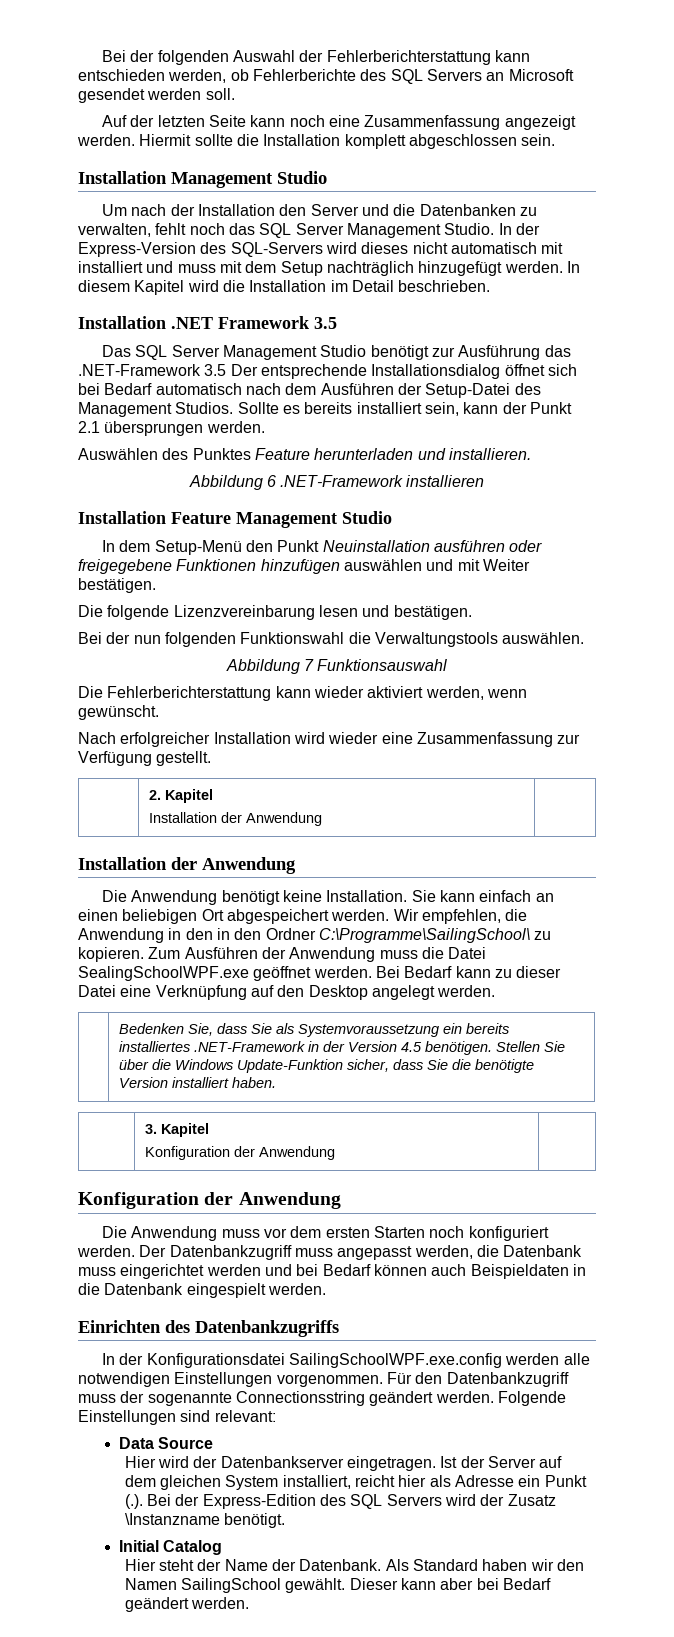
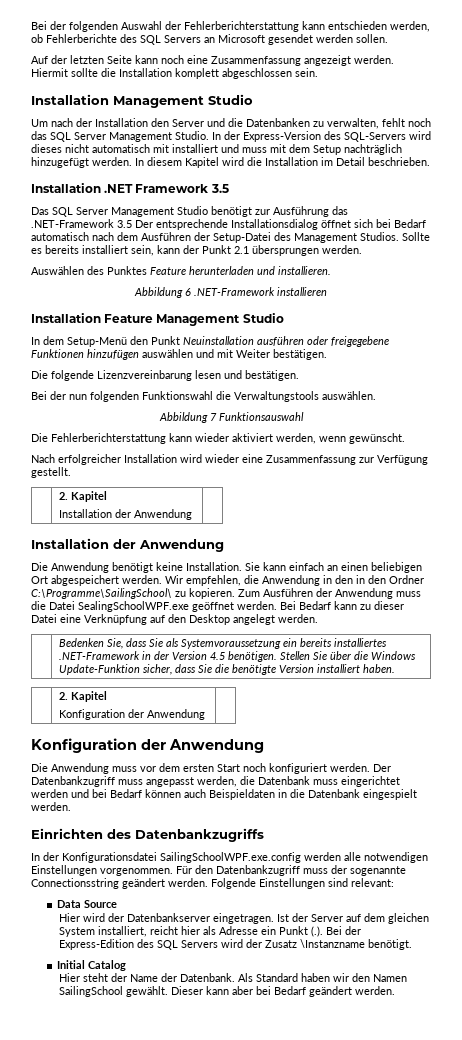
- Bei der folgenden Auswahl der Fehlerberichterstattung kann entschieden werden, ob Fehlerberichte des SQL Servers an Microsoft gesendet werden soll.
+ Bei der folgenden Auswahl der Fehlerberichterstattung kann entschieden werden, ob Fehlerberichte des SQL Servers an Microsoft gesendet werden sollen.
  | Bedenken Sie, dass Sie als Systemvoraussetzung ein bereits installiertes .NET-Framework in der Version 4.5 benötigen. Stellen Sie über die Windows Update-Funktion sicher, dass Sie die benötigte Version installiert haben.
- | 3. Kapitel
+ | 2. Kapitel
- Die Anwendung muss vor dem ersten Starten noch konfiguriert werden.
+ Die Anwendung muss vor dem ersten Start noch konfiguriert werden.

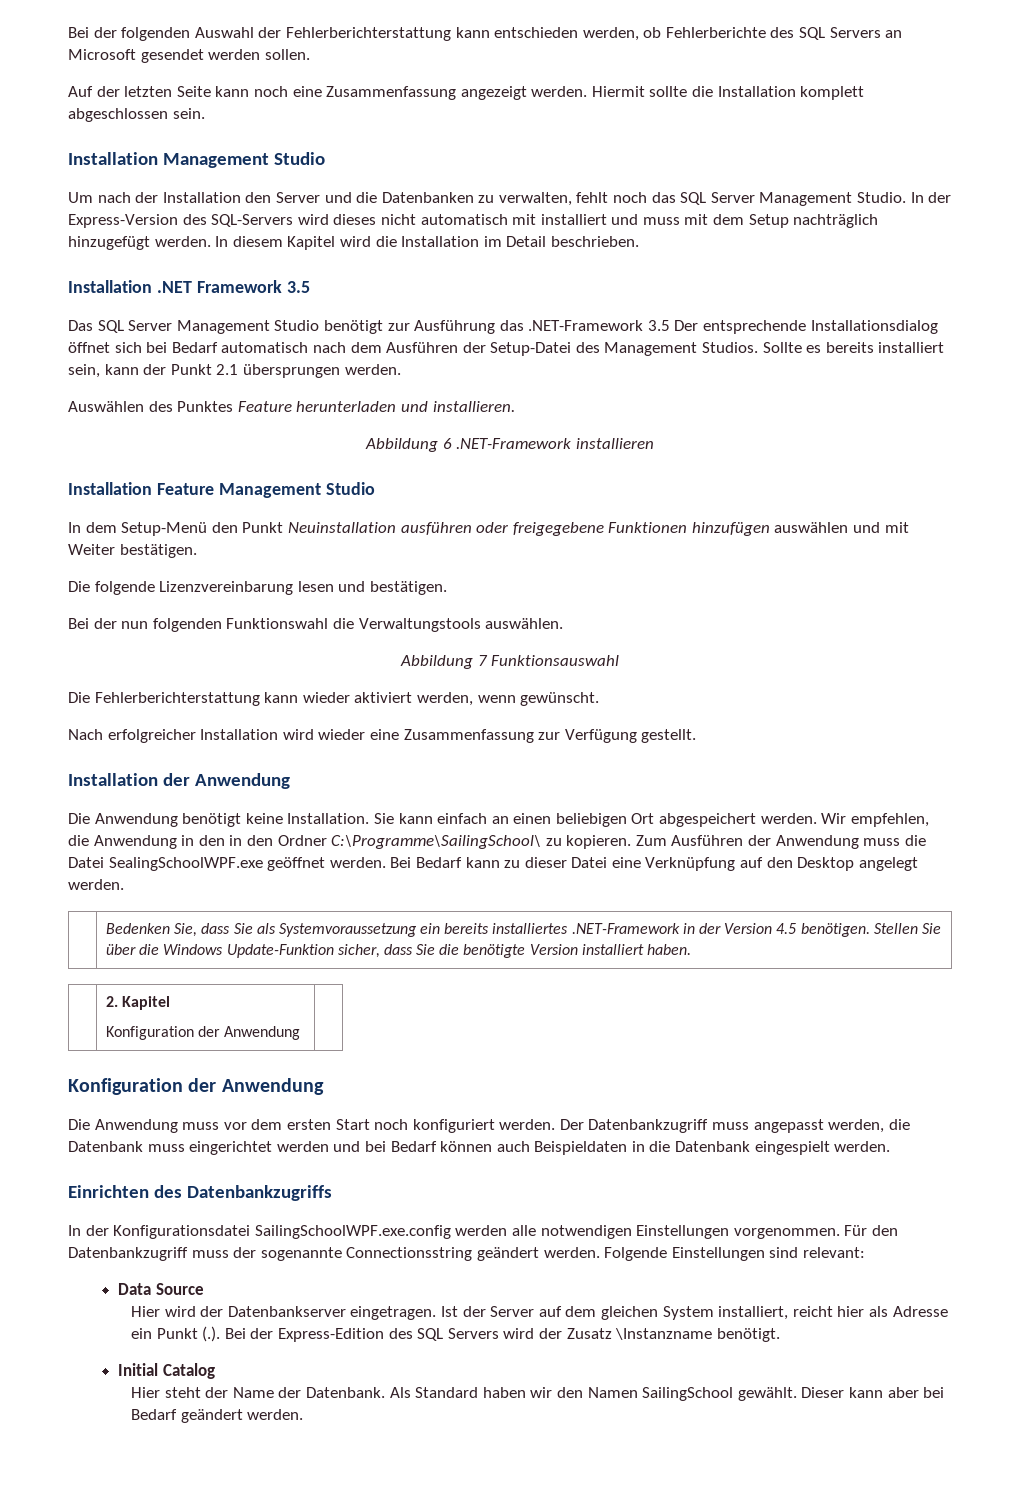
  Nach erfolgreicher Installation wird wieder eine Zusammenfassung zur Verfügung gestellt.
- | 2. Kapitel
- Installation der Anwendung |

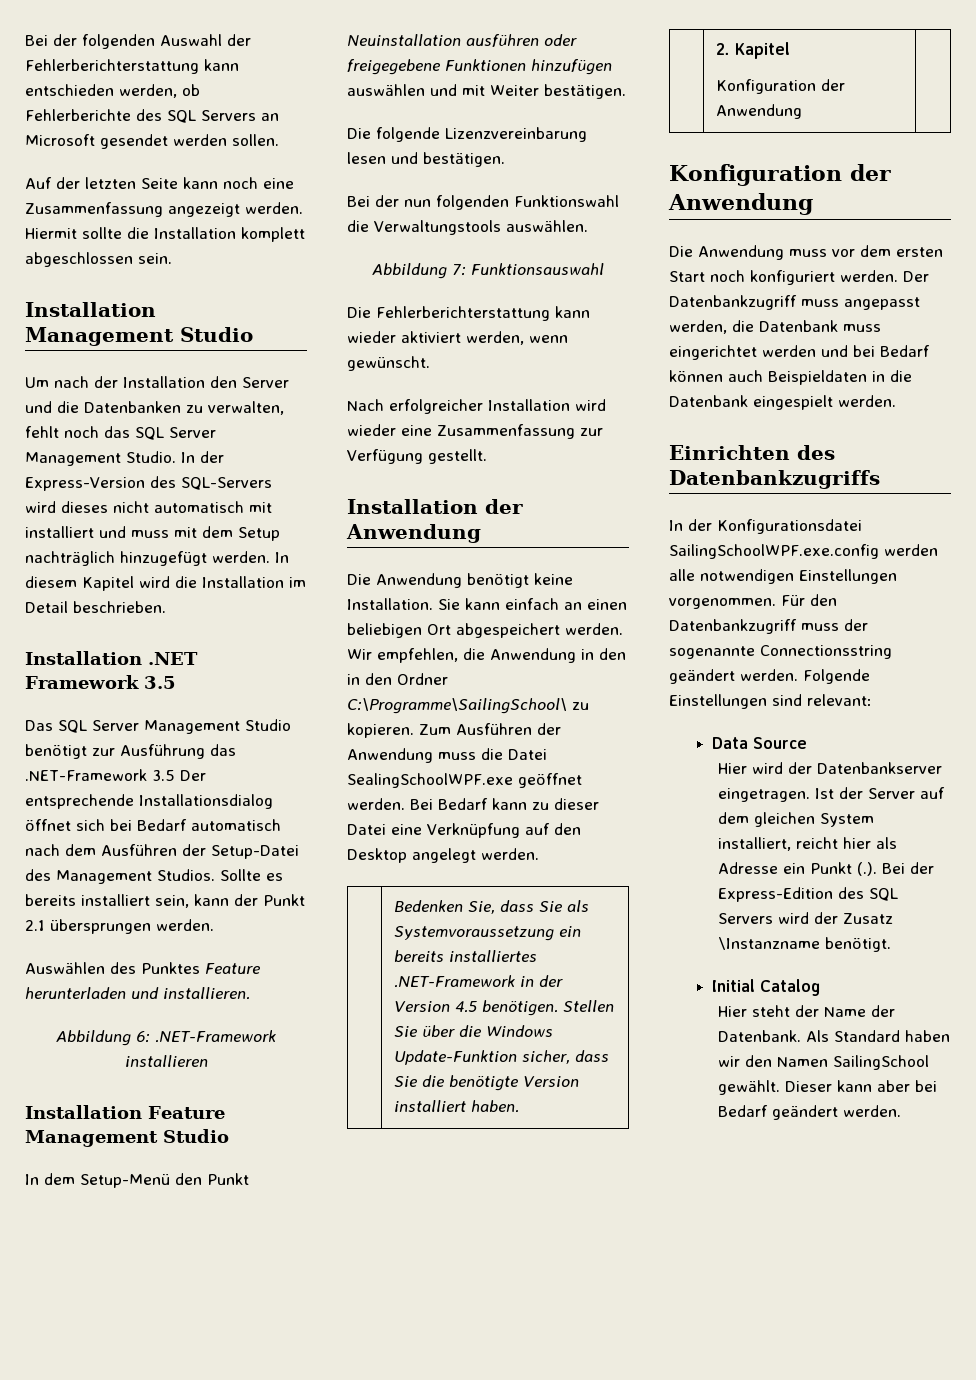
- Abbildung 6 .NET-Framework installieren
+ Abbildung 6: .NET-Framework installieren
- Abbildung 7 Funktionsauswahl
+ Abbildung 7: Funktionsauswahl

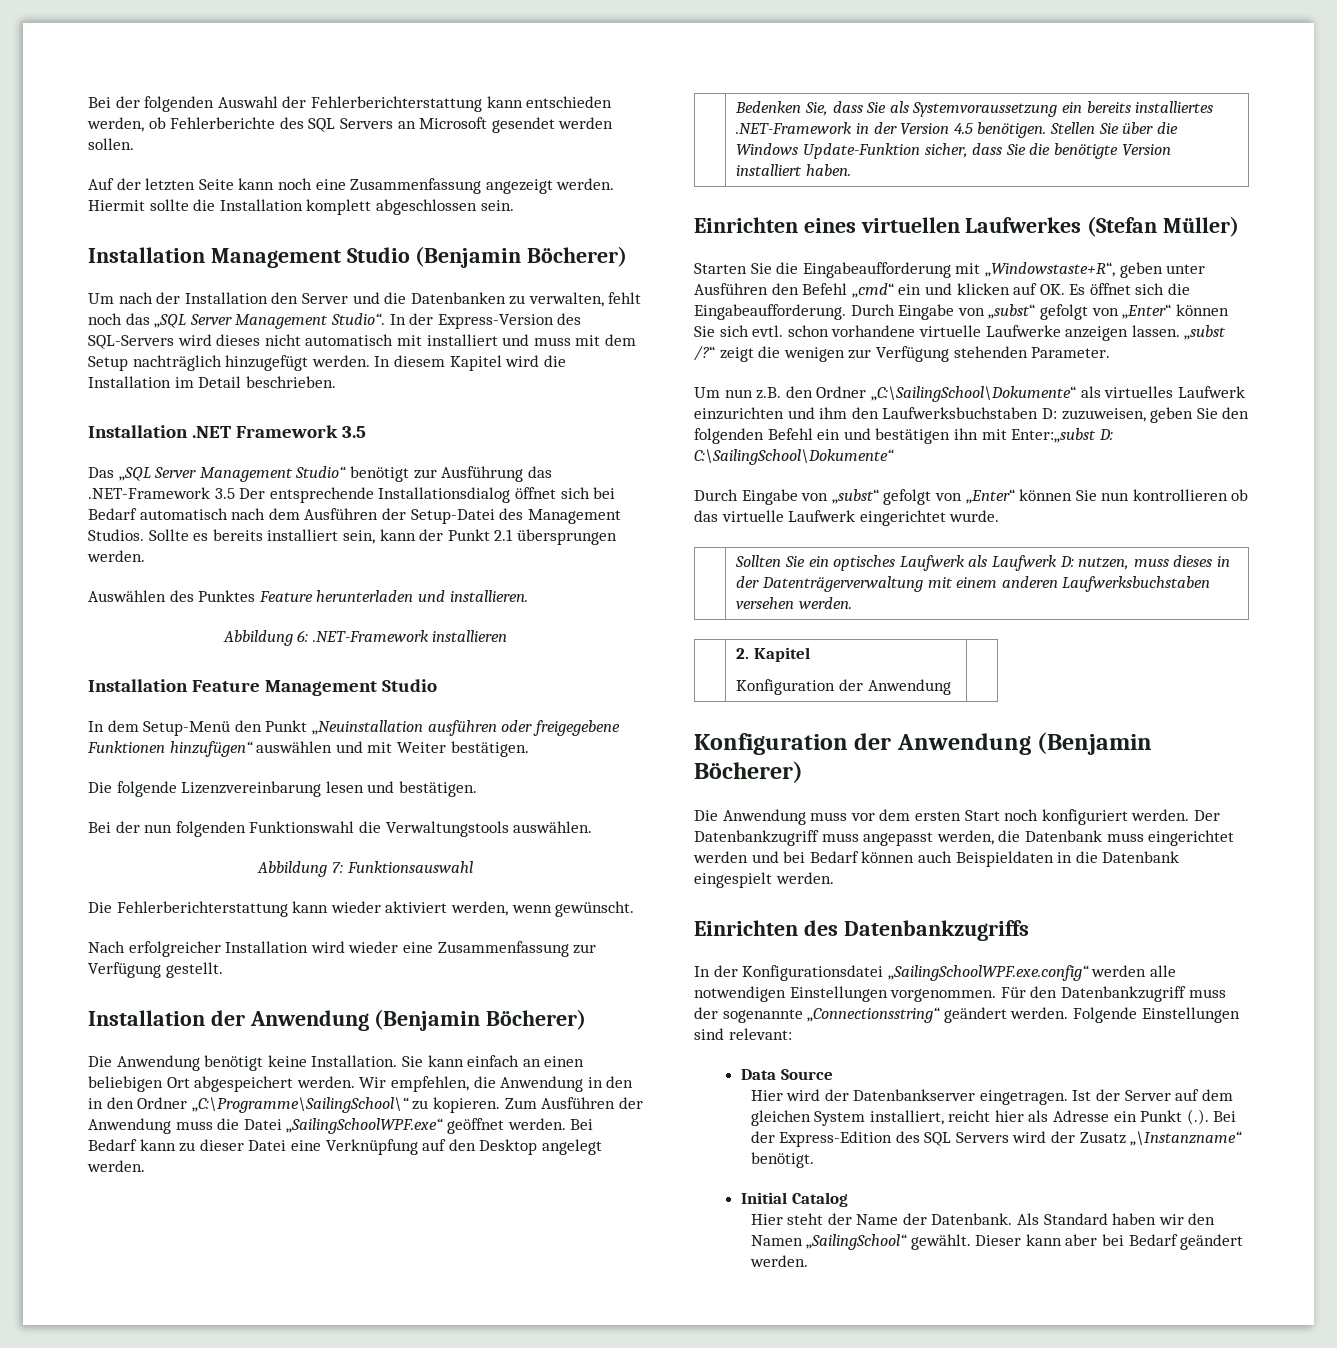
- Installation Management Studio
+ Installation Management Studio (Benjamin Böcherer)
- Um nach der Installation den Server und die Datenbanken zu verwalten, fehlt noch das SQL Server Management Studio.
+ Um nach der Installation den Server und die Datenbanken zu verwalten, fehlt noch das „SQL Server Management Studio“.
- Das SQL Server Management Studio benötigt zur Ausführung das .NET-Framework 3.5 Der entsprechende Installationsdialog öffnet sich bei Bedarf automatisch nach dem Ausführen der Setup-Datei des Management Studios.
+ Das „SQL Server Management Studio“ benötigt zur Ausführung das .NET-Framework 3.5 Der entsprechende Installationsdialog öffnet sich bei Bedarf automatisch nach dem Ausführen der Setup-Datei des Management Studios.
- In dem Setup-Menü den Punkt Neuinstallation ausführen oder freigegebene Funktionen hinzufügen auswählen und mit Weiter bestätigen.
+ In dem Setup-Menü den Punkt „Neuinstallation ausführen oder freigegebene Funktionen hinzufügen“ auswählen und mit Weiter bestätigen.
- Installation der Anwendung
+ Installation der Anwendung (Benjamin Böcherer)
- Wir empfehlen, die Anwendung in den in den Ordner C:\Programme\SailingSchool\ zu kopieren.
+ Wir empfehlen, die Anwendung in den in den Ordner „C:\Programme\SailingSchool\“ zu kopieren.
- Zum Ausführen der Anwendung muss die Datei SealingSchoolWPF.exe geöffnet werden.
+ Zum Ausführen der Anwendung muss die Datei „SailingSchoolWPF.exe“ geöffnet werden.
+ Einrichten eines virtuellen Laufwerkes (Stefan Müller)
+ Starten Sie die Eingabeaufforderung mit „Windowstaste+R“, geben unter Ausführen den Befehl „cmd“ ein und klicken auf OK. Es öffnet sich die Eingabeaufforderung. Durch Eingabe von „subst“ gefolgt von „Enter“ können Sie sich evtl. schon vorhandene virtuelle Laufwerke anzeigen lassen. „subst /?“ zeigt die wenigen zur Verfügung stehenden Parameter.
+ Um nun z.B. den Ordner „C:\SailingSchool\Dokumente“ als virtuelles Laufwerk einzurichten und ihm den Laufwerksbuchstaben D: zuzuweisen, geben Sie den folgenden Befehl ein und bestätigen ihn mit Enter:„subst D: C:\SailingSchool\Dokumente“
+ Durch Eingabe von „subst“ gefolgt von „Enter“ können Sie nun kontrollieren ob das virtuelle Laufwerk eingerichtet wurde.
+ | Sollten Sie ein optisches Laufwerk als Laufwerk D: nutzen, muss dieses in der Datenträgerverwaltung mit einem anderen Laufwerksbuchstaben versehen werden.
  | 2. Kapitel
  Konfiguration der Anwendung |
- Konfiguration der Anwendung
+ Konfiguration der Anwendung (Benjamin Böcherer)
- In der Konfigurationsdatei SailingSchoolWPF.exe.config werden alle notwendigen Einstellungen vorgenommen.
+ In der Konfigurationsdatei „SailingSchoolWPF.exe.config“ werden alle notwendigen Einstellungen vorgenommen.
- Für den Datenbankzugriff muss der sogenannte Connectionsstring geändert werden.
+ Für den Datenbankzugriff muss der sogenannte „Connectionsstring“ geändert werden.
- Ist der Server auf dem gleichen System installiert, reicht hier als Adresse ein Punkt (.). Bei der Express-Edition des SQL Servers wird der Zusatz \Instanzname benötigt.
+ Ist der Server auf dem gleichen System installiert, reicht hier als Adresse ein Punkt (.). Bei der Express-Edition des SQL Servers wird der Zusatz „\Instanzname“ benötigt.
- Als Standard haben wir den Namen SailingSchool gewählt.
+ Als Standard haben wir den Namen „SailingSchool“ gewählt.

